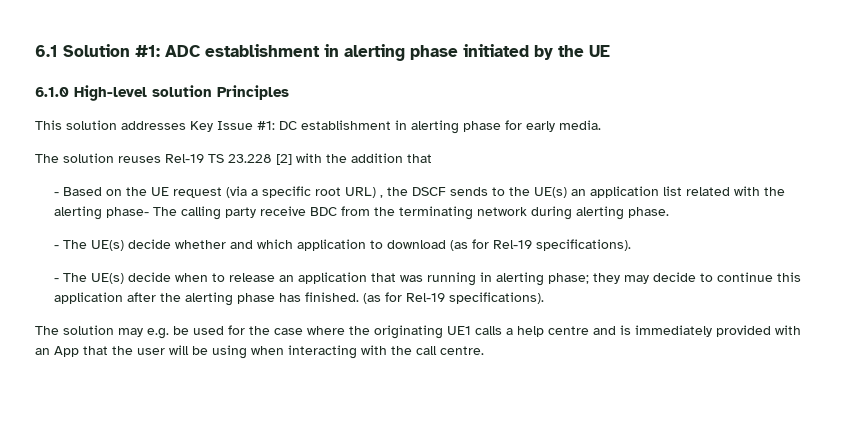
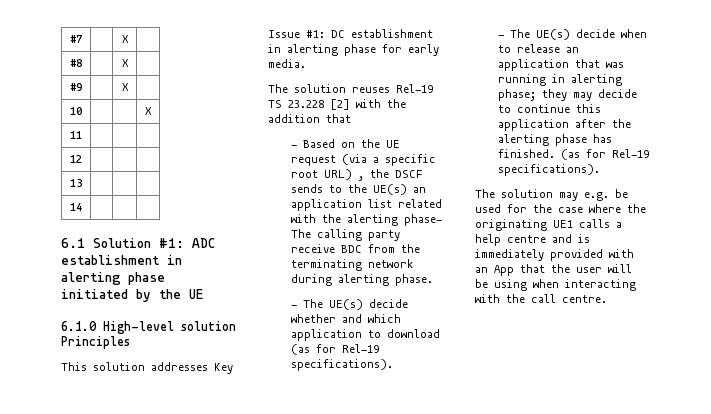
+ #7 | | X |
+ #8 | | X |
+ #9 | | X |
+ 10 | | | X
+ 11 | | |
+ 12 | | |
+ 13 | | |
+ 14 | | |

